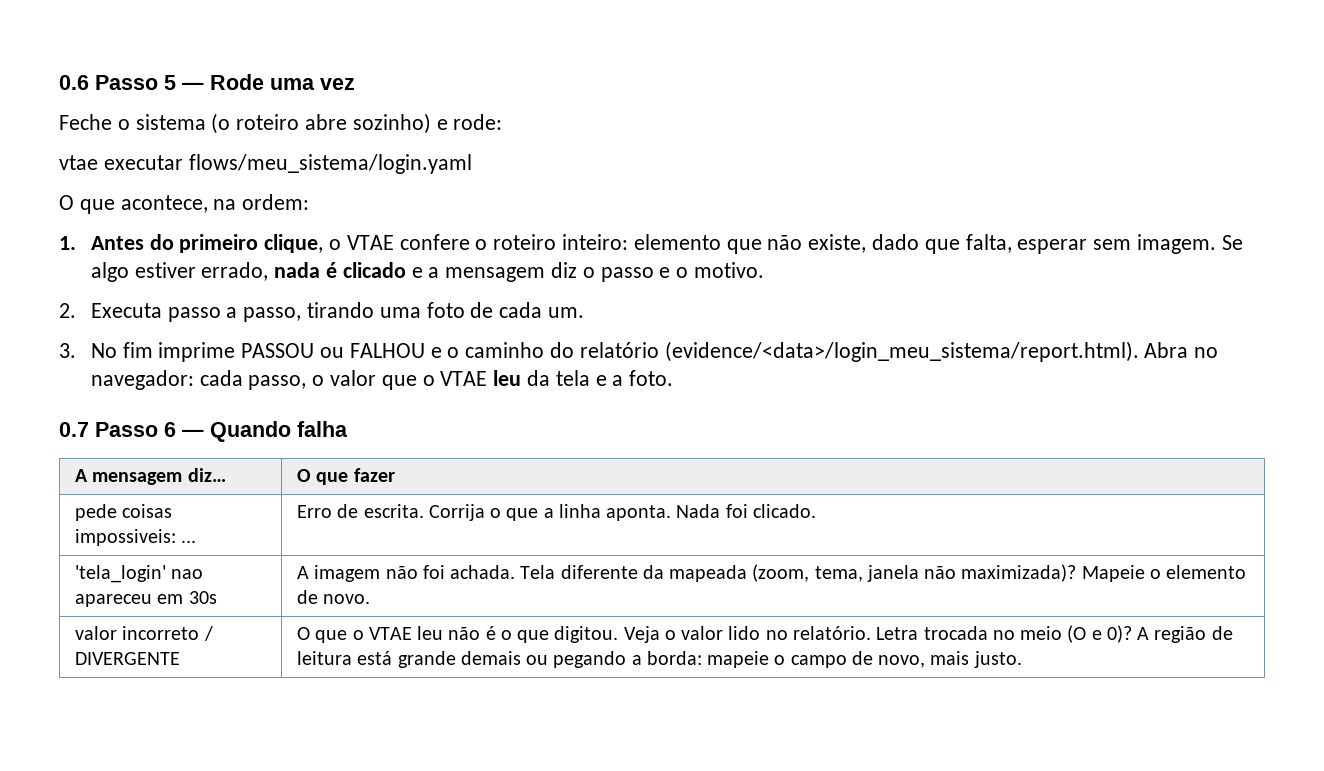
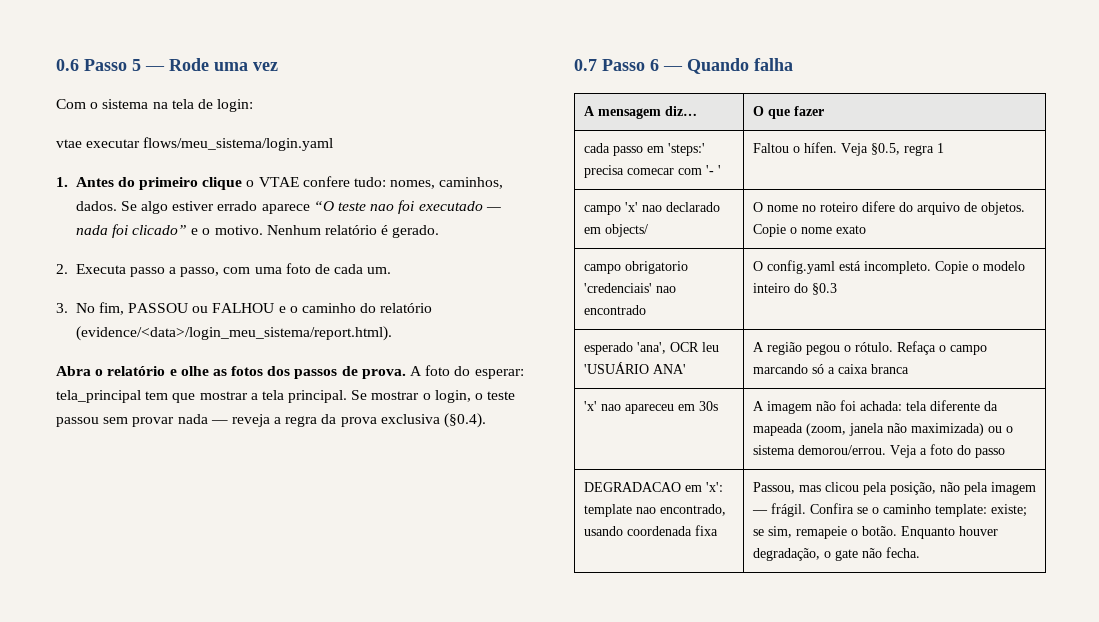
- Feche o sistema (o roteiro abre sozinho) e rode:
+ Com o sistema na tela de login:
  vtae executar flows/meu_sistema/login.yaml
- O que acontece, na ordem:
- 1. Antes do primeiro clique, o VTAE confere o roteiro inteiro: elemento que não existe, dado que falta, esperar sem imagem. Se algo estiver errado, nada é clicado e a mensagem diz o passo e o motivo.
+ 1. Antes do primeiro clique o VTAE confere tudo: nomes, caminhos, dados. Se algo estiver errado aparece “O teste nao foi executado — nada foi clicado” e o motivo. Nenhum relatório é gerado.
- 2. Executa passo a passo, tirando uma foto de cada um.
+ 2. Executa passo a passo, com uma foto de cada um.
- 3. No fim imprime PASSOU ou FALHOU e o caminho do relatório (evidence/<data>/login_meu_sistema/report.html). Abra no navegador: cada passo, o valor que o VTAE leu da tela e a foto.
+ 3. No fim, PASSOU ou FALHOU e o caminho do relatório (evidence/<data>/login_meu_sistema/report.html).
+ Abra o relatório e olhe as fotos dos passos de prova. A foto do esperar: tela_principal tem que mostrar a tela principal. Se mostrar o login, o teste passou sem provar nada — reveja a regra da prova exclusiva (§0.4).
- pede coisas impossiveis: ... | Erro de escrita. Corrija o que a linha aponta. Nada foi clicado.
- 'tela_login' nao apareceu em 30s | A imagem não foi achada. Tela diferente da mapeada (zoom, tema, janela não maximizada)? Mapeie o elemento de novo.
- valor incorreto / DIVERGENTE | O que o VTAE leu não é o que digitou. Veja o valor lido no relatório. Letra trocada no meio (O e 0)? A região de leitura está grande demais ou pegando a borda: mapeie o campo de novo, mais justo.
+ cada passo em 'steps:' precisa comecar com '- ' | Faltou o hífen. Veja §0.5, regra 1
+ campo 'x' nao declarado em objects/ | O nome no roteiro difere do arquivo de objetos. Copie o nome exato
+ campo obrigatorio 'credenciais' nao encontrado | O config.yaml está incompleto. Copie o modelo inteiro do §0.3
+ esperado 'ana', OCR leu 'USUÁRIO ANA' | A região pegou o rótulo. Refaça o campo marcando só a caixa branca
+ 'x' nao apareceu em 30s | A imagem não foi achada: tela diferente da mapeada (zoom, janela não maximizada) ou o sistema demorou/errou. Veja a foto do passo
+ DEGRADACAO em 'x': template nao encontrado, usando coordenada fixa | Passou, mas clicou pela posição, não pela imagem — frágil. Confira se o caminho template: existe; se sim, remapeie o botão. Enquanto houver degradação, o gate não fecha.

